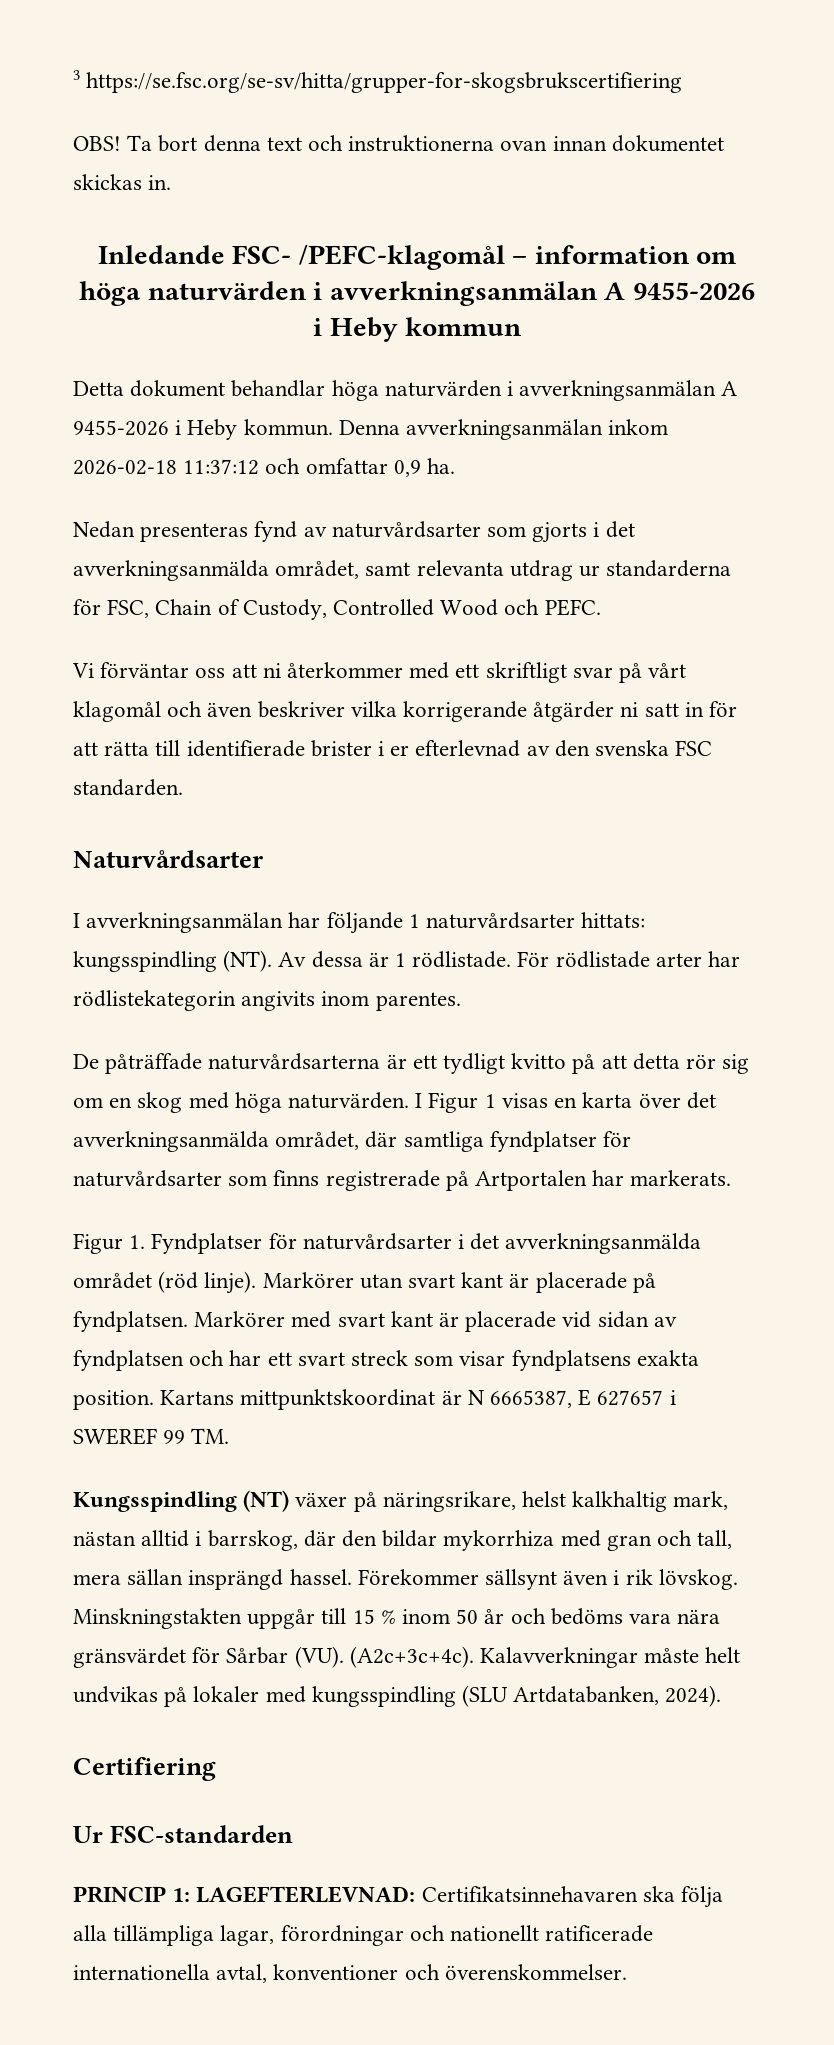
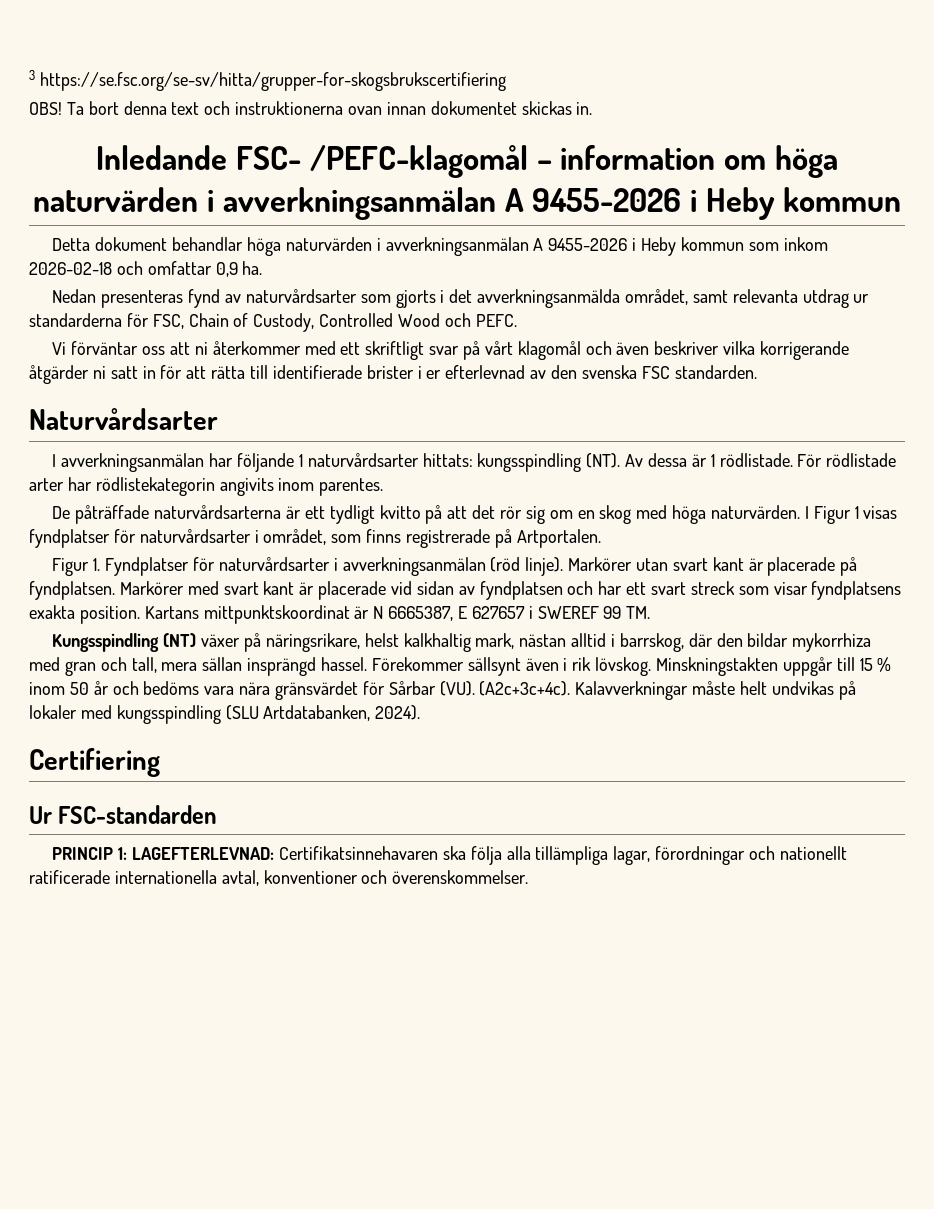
- Detta dokument behandlar höga naturvärden i avverkningsanmälan A 9455-2026 i Heby kommun. Denna avverkningsanmälan inkom 2026-02-18 11:37:12 och omfattar 0,9 ha.
+ Detta dokument behandlar höga naturvärden i avverkningsanmälan A 9455-2026 i Heby kommun som inkom 2026-02-18 och omfattar 0,9 ha.
- De påträffade naturvårdsarterna är ett tydligt kvitto på att detta rör sig om en skog med höga naturvärden.
+ De påträffade naturvårdsarterna är ett tydligt kvitto på att det rör sig om en skog med höga naturvärden.
- I Figur 1 visas en karta över det avverkningsanmälda området, där samtliga fyndplatser för naturvårdsarter som finns registrerade på Artportalen har markerats.
+ I Figur 1 visas fyndplatser för naturvårdsarter i området, som finns registrerade på Artportalen.
- Figur 1. Fyndplatser för naturvårdsarter i det avverkningsanmälda området (röd linje).
+ Figur 1. Fyndplatser för naturvårdsarter i avverkningsanmälan (röd linje).

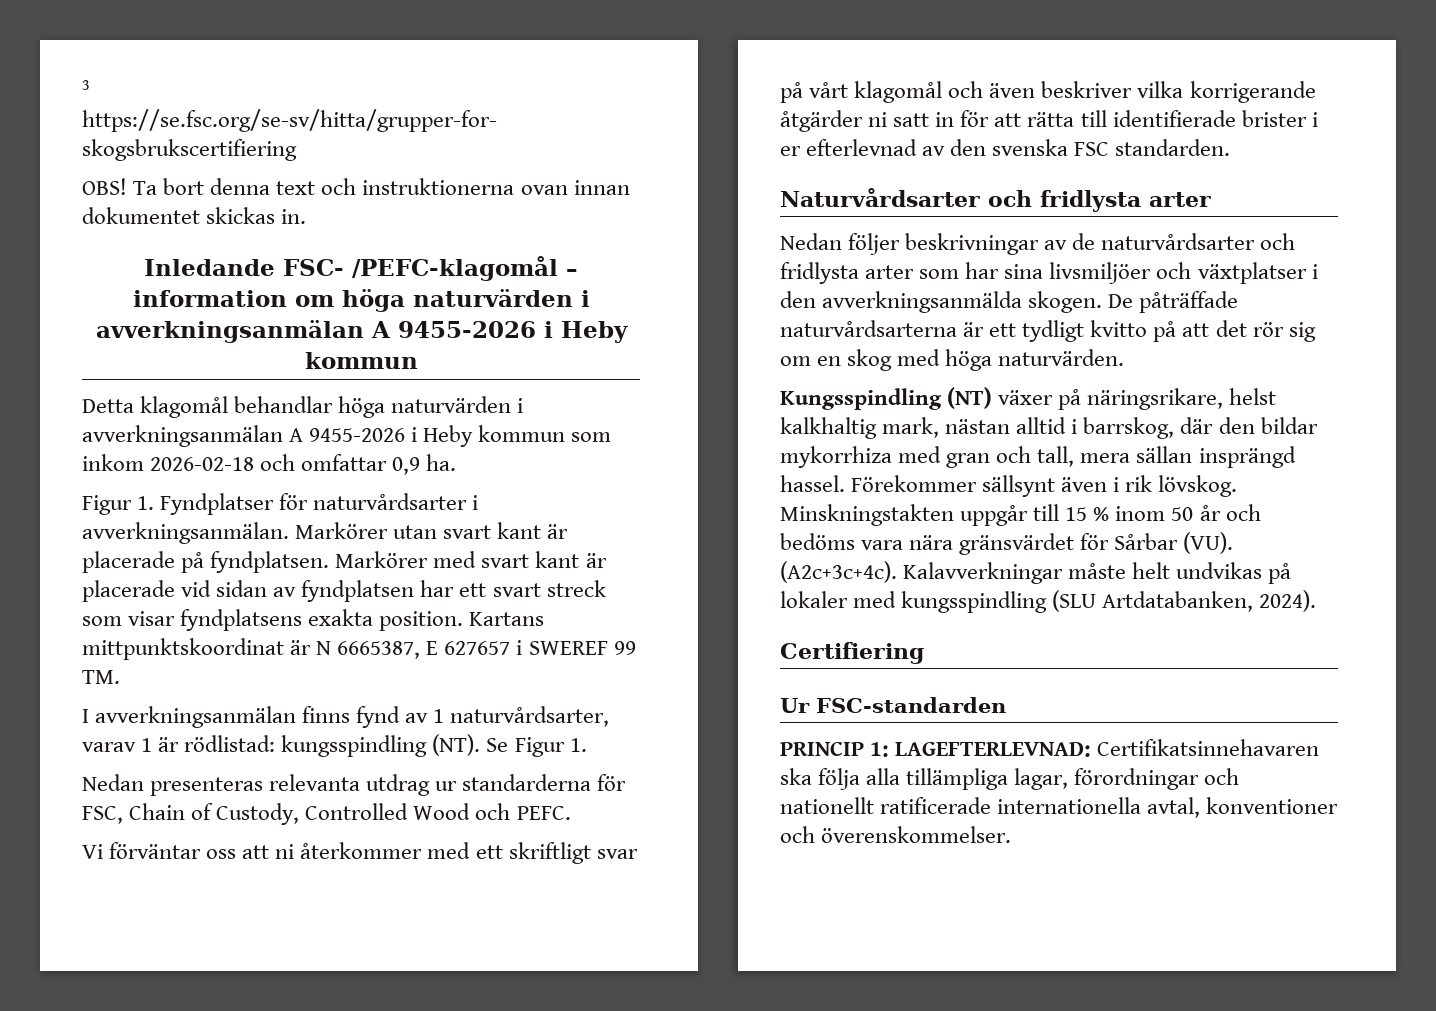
- Detta dokument behandlar höga naturvärden i avverkningsanmälan A 9455-2026 i Heby kommun som inkom 2026-02-18 och omfattar 0,9 ha.
+ Detta klagomål behandlar höga naturvärden i avverkningsanmälan A 9455-2026 i Heby kommun som inkom 2026-02-18 och omfattar 0,9 ha.
- Nedan presenteras fynd av naturvårdsarter som gjorts i det avverkningsanmälda området, samt relevanta utdrag ur standarderna för FSC, Chain of Custody, Controlled Wood och PEFC.
+ Figur 1. Fyndplatser för naturvårdsarter i avverkningsanmälan. Markörer utan svart kant är placerade på fyndplatsen. Markörer med svart kant är placerade vid sidan av fyndplatsen har ett svart streck som visar fyndplatsens exakta position. Kartans mittpunktskoordinat är N 6665387, E 627657 i SWEREF 99 TM.
+ I avverkningsanmälan finns fynd av 1 naturvårdsarter, varav 1 är rödlistad: kungsspindling (NT). Se Figur 1.
+ Nedan presenteras relevanta utdrag ur standarderna för FSC, Chain of Custody, Controlled Wood och PEFC.
- Naturvårdsarter
- I avverkningsanmälan har följande 1 naturvårdsarter hittats: kungsspindling (NT). Av dessa är 1 rödlistade. För rödlistade arter har rödlistekategorin angivits inom parentes.
- De påträffade naturvårdsarterna är ett tydligt kvitto på att det rör sig om en skog med höga naturvärden. I Figur 1 visas fyndplatser för naturvårdsarter i området, som finns registrerade på Artportalen.
- Figur 1. Fyndplatser för naturvårdsarter i avverkningsanmälan (röd linje). Markörer utan svart kant är placerade på fyndplatsen. Markörer med svart kant är placerade vid sidan av fyndplatsen och har ett svart streck som visar fyndplatsens exakta position. Kartans mittpunktskoordinat är N 6665387, E 627657 i SWEREF 99 TM.
+ Naturvårdsarter och fridlysta arter
+ Nedan följer beskrivningar av de naturvårdsarter och fridlysta arter som har sina livsmiljöer och växtplatser i den avverkningsanmälda skogen. De påträffade naturvårdsarterna är ett tydligt kvitto på att det rör sig om en skog med höga naturvärden.

